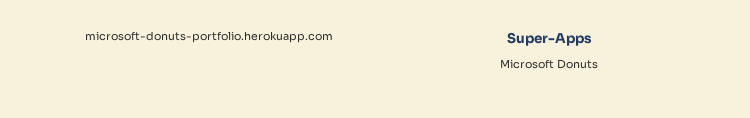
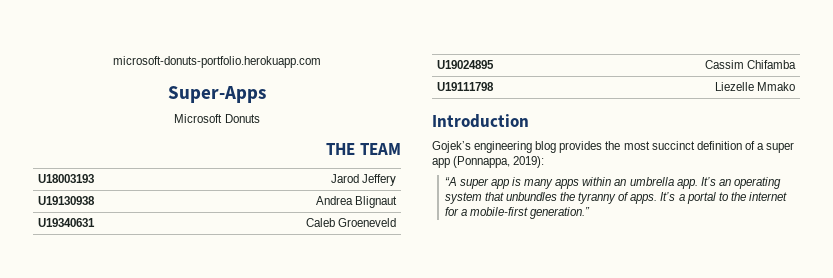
+ THE TEAM
+ U18003193 | Jarod Jeffery
+ U19130938 | Andrea Blignaut
+ U19340631 | Caleb Groeneveld
+ U19024895 | Cassim Chifamba
+ U19111798 | Liezelle Mmako
+ Introduction
+ Gojek’s engineering blog provides the most succinct definition of a super app (Ponnappa, 2019):
+ “A super app is many apps within an umbrella app. It’s an operating system that unbundles the tyranny of apps. It’s a portal to the internet for a mobile-first generation.”

